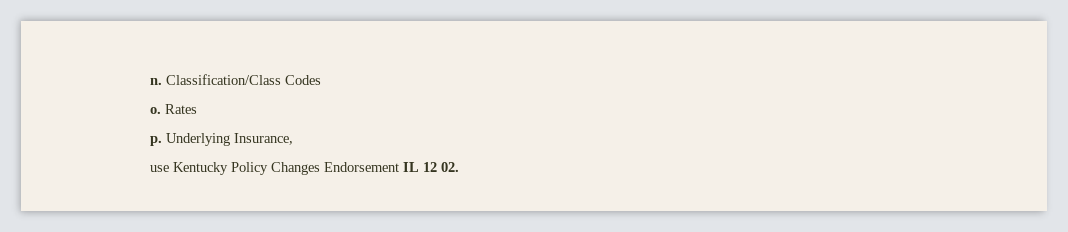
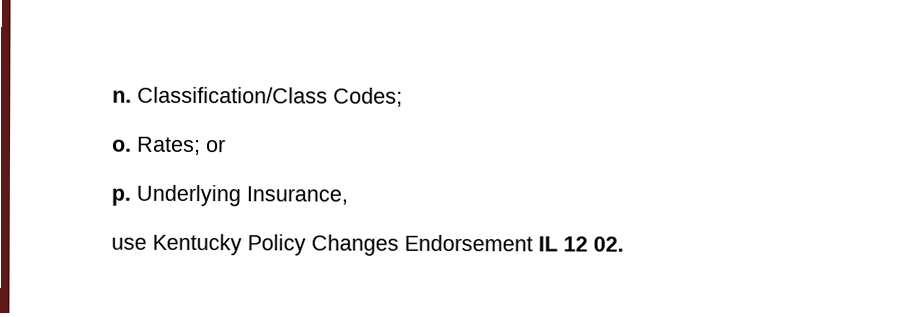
- Classification/Class Codes
+ Classification/Class Codes;
- Rates
+ Rates; or

